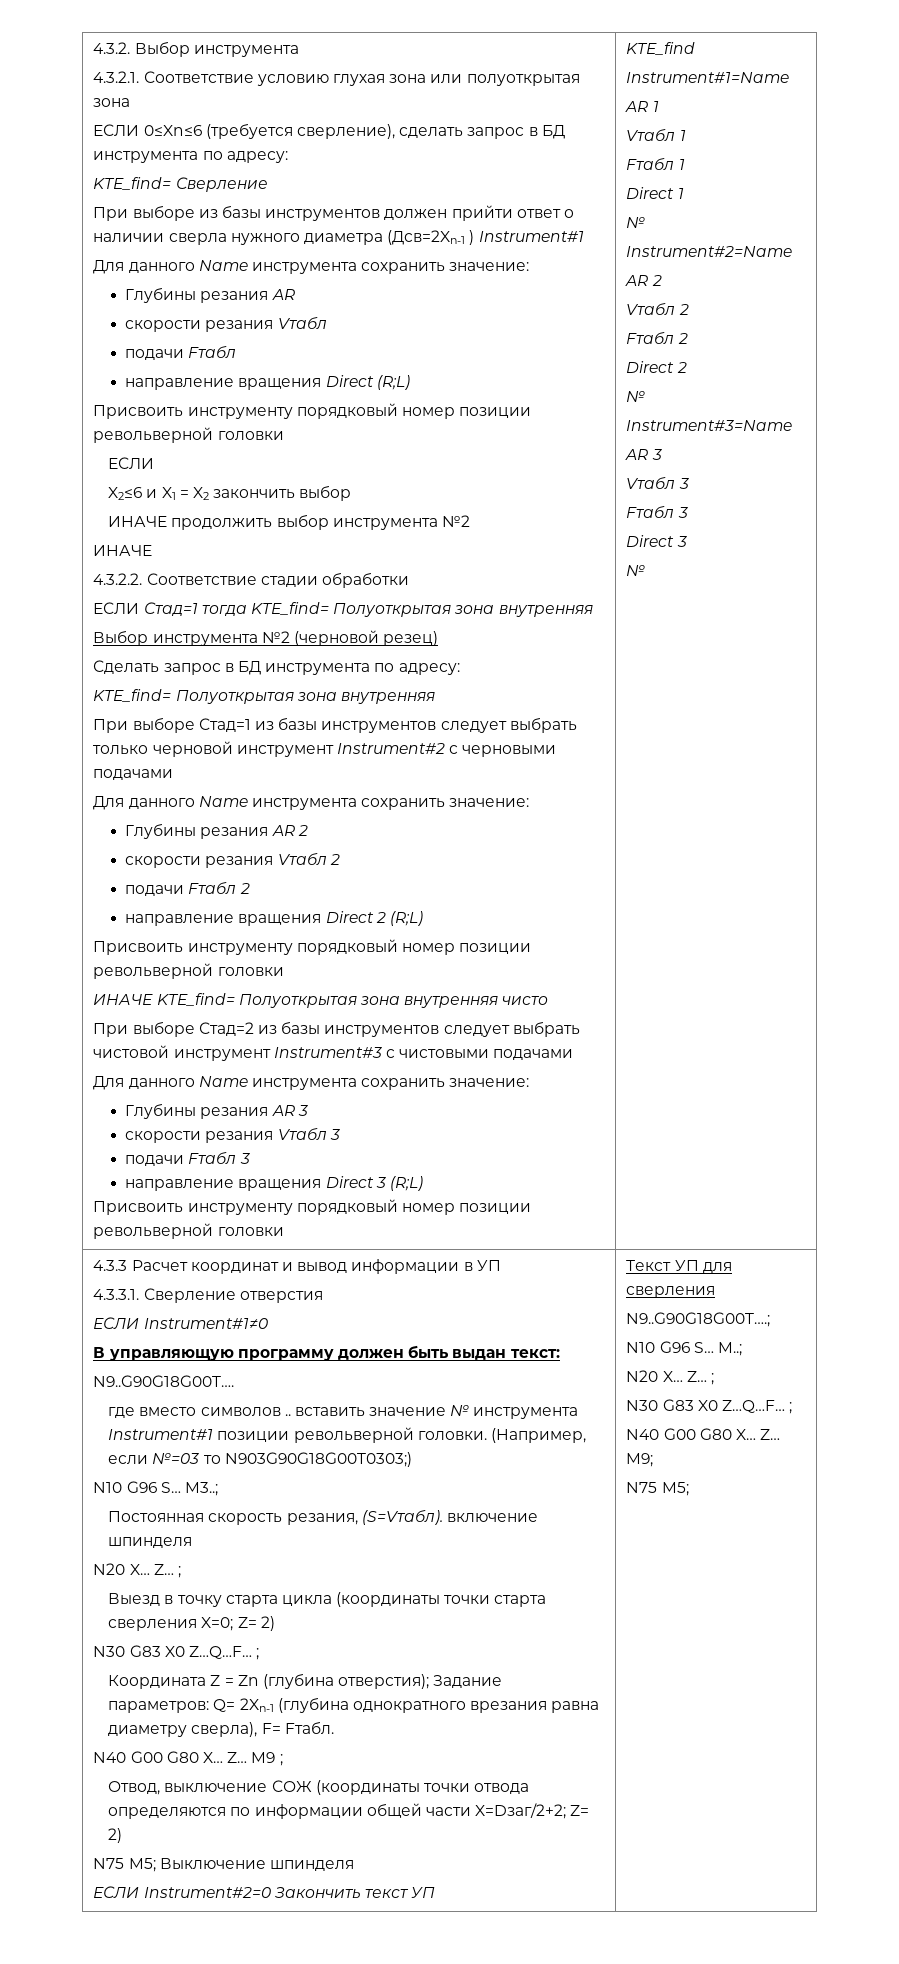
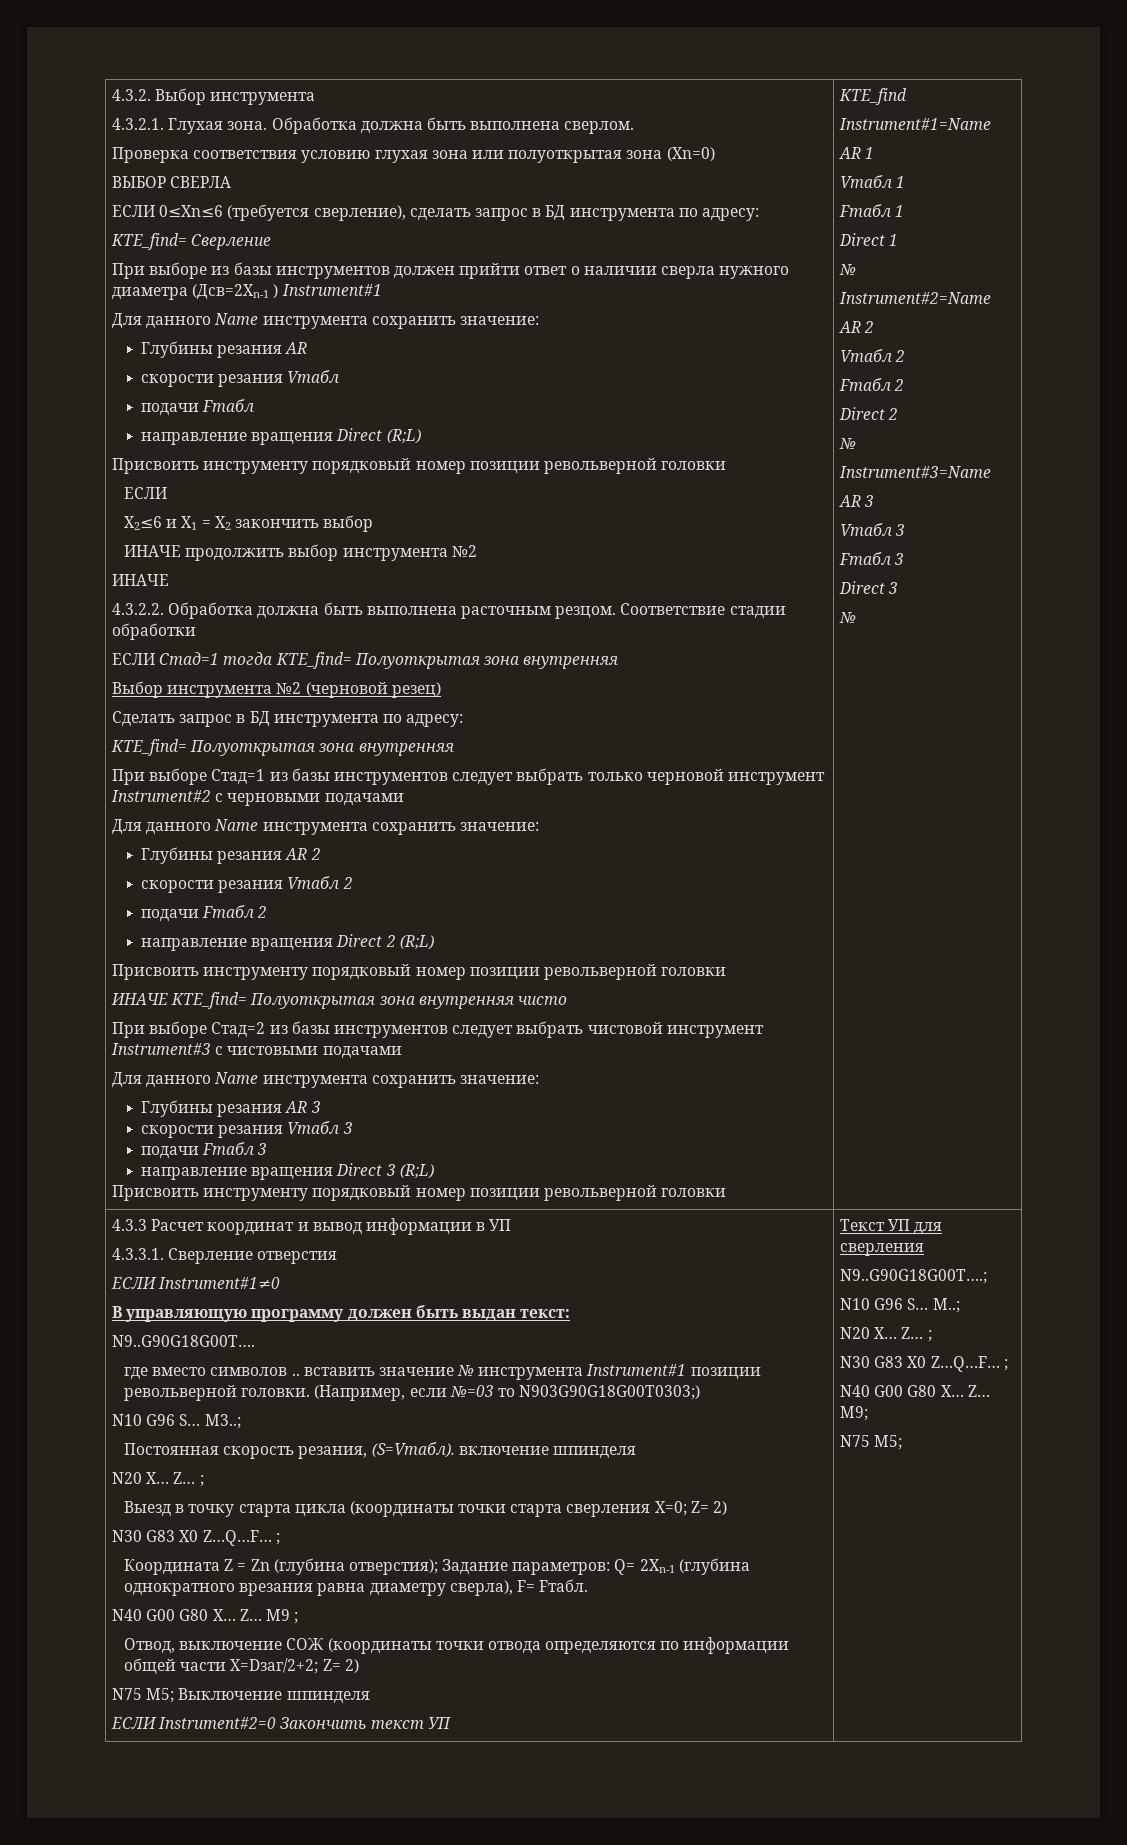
- 4.3.2.1. Соответствие условию глухая зона или полуоткрытая зона
+ 4.3.2.1. Глухая зона. Обработка должна быть выполнена сверлом.
+ Проверка соответствия условию глухая зона или полуоткрытая зона (Xn=0)
+ ВЫБОР СВЕРЛА
- 4.3.2.2. Соответствие стадии обработки
+ 4.3.2.2. Обработка должна быть выполнена расточным резцом. Соответствие стадии обработки

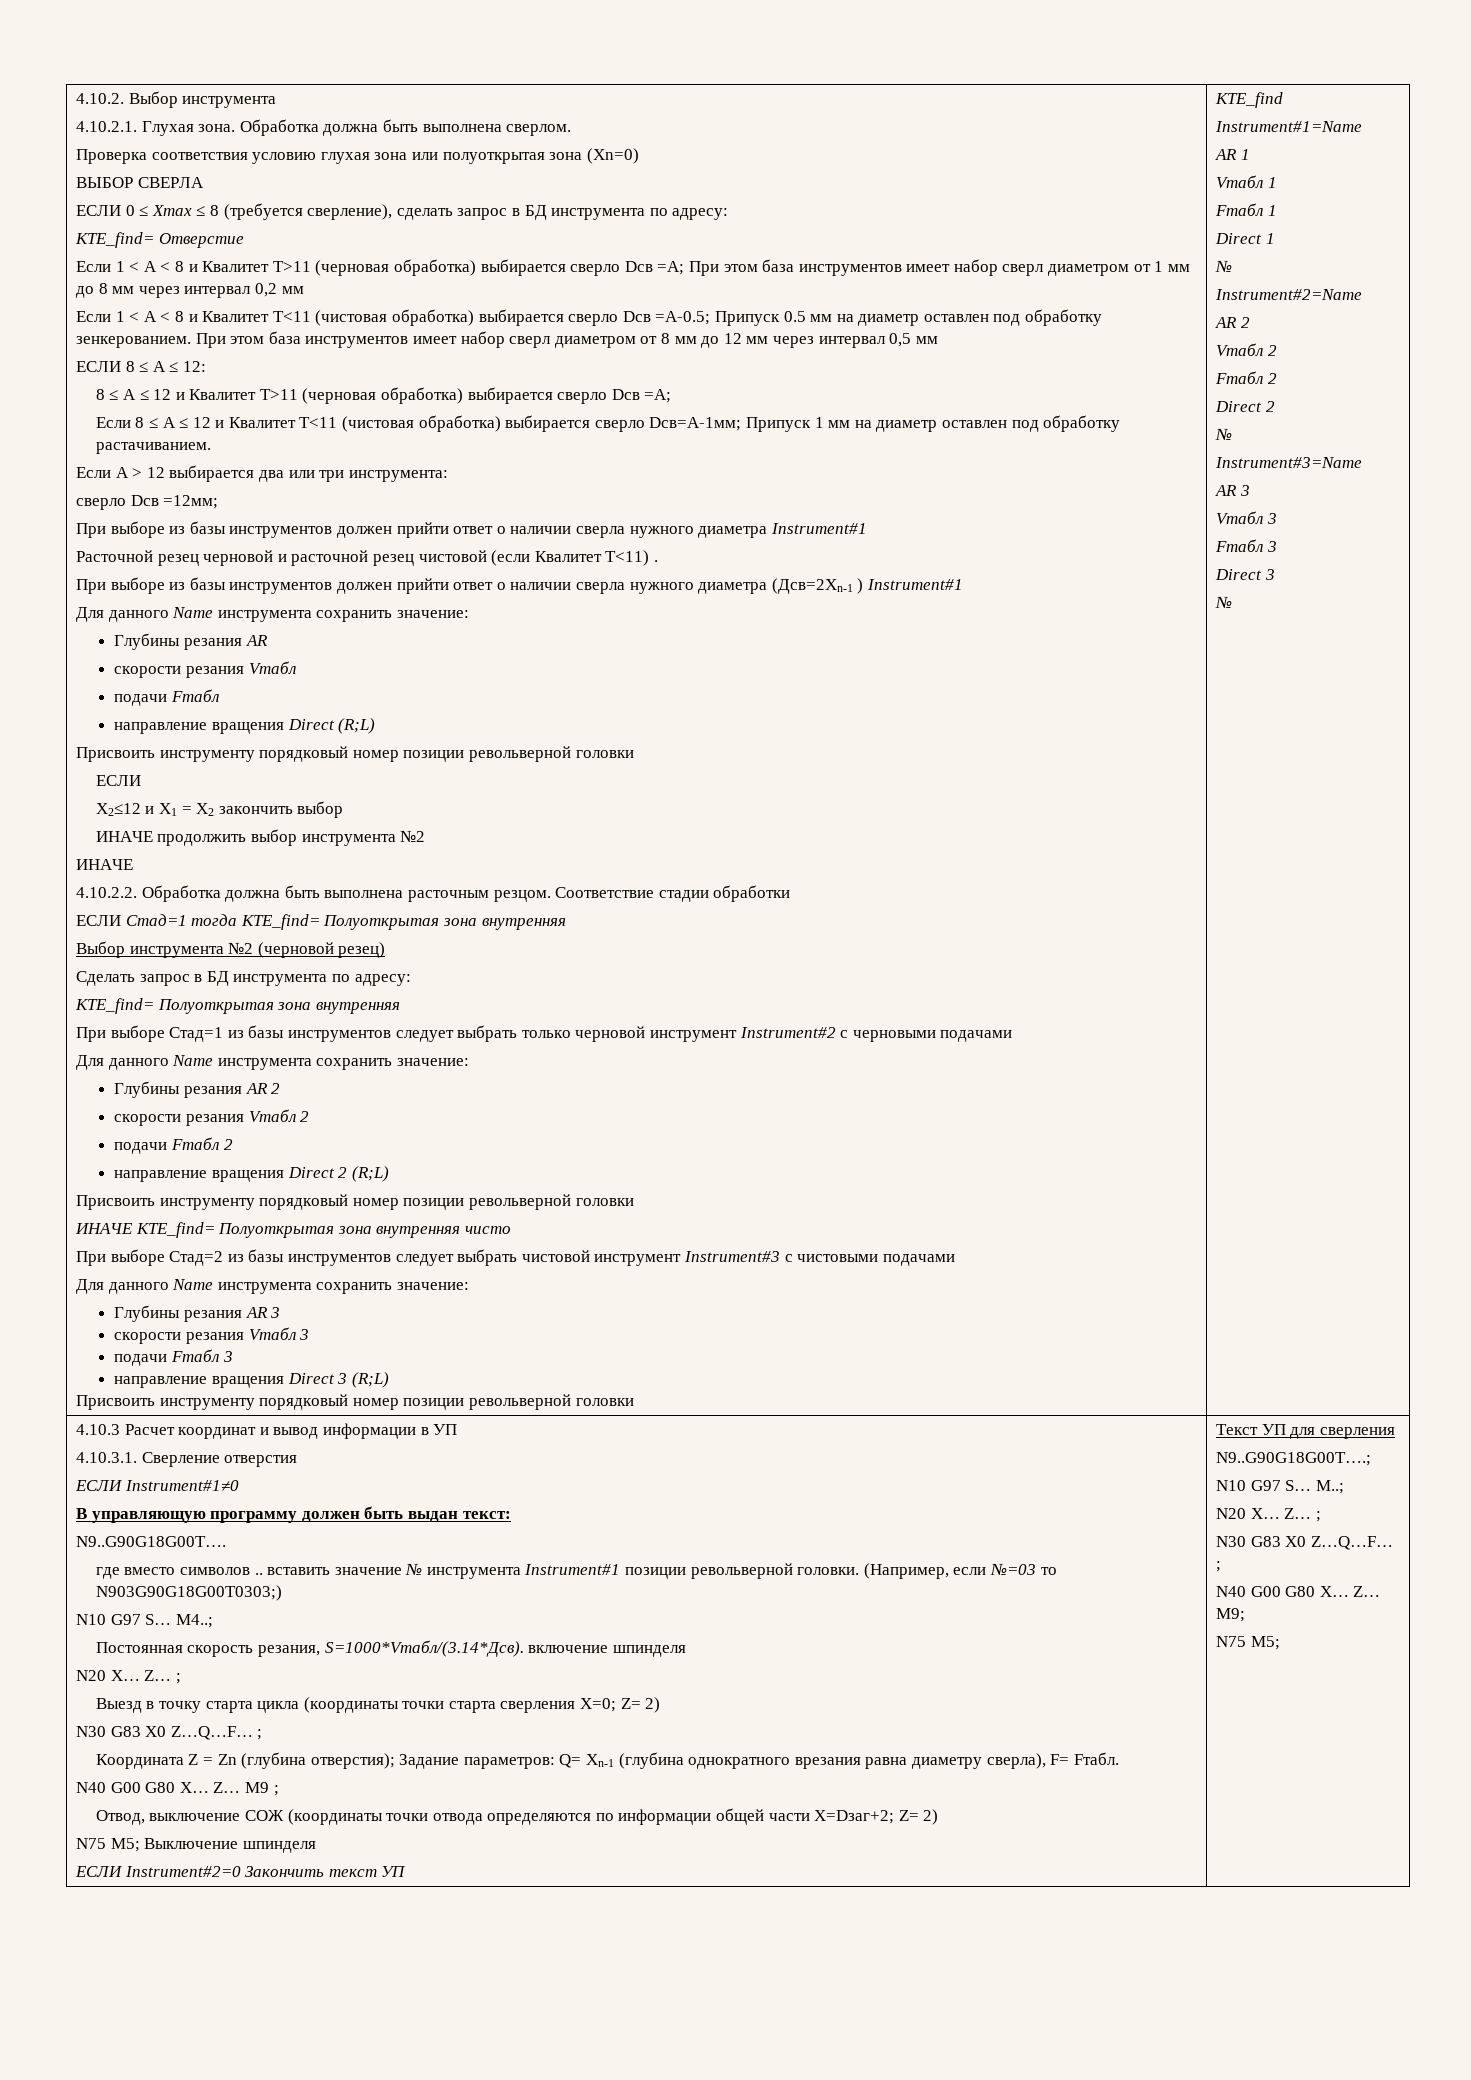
- 4.3.2. Выбор инструмента
+ 4.10.2. Выбор инструмента
- 4.3.2.1. Глухая зона.
+ 4.10.2.1. Глухая зона.
- ЕСЛИ 0≤Xn≤6 (требуется сверление), сделать запрос в БД инструмента по адресу:
+ ЕСЛИ 0 ≤ Xmax ≤ 8 (требуется сверление), сделать запрос в БД инструмента по адресу:
- KTE_find= Сверление
+ KTE_find= Отверстие
+ Если 1 < A < 8 и Квалитет Т>11 (черновая обработка) выбирается сверло Dсв =А; При этом база инструментов имеет набор сверл диаметром от 1 мм до 8 мм через интервал 0,2 мм
+ Если 1 < A < 8 и Квалитет Т<11 (чистовая обработка) выбирается сверло Dсв =А-0.5; Припуск 0.5 мм на диаметр оставлен под обработку зенкерованием. При этом база инструментов имеет набор сверл диаметром от 8 мм до 12 мм через интервал 0,5 мм
+ ЕСЛИ 8 ≤ A ≤ 12:
+ 8 ≤ A ≤ 12 и Квалитет Т>11 (черновая обработка) выбирается сверло Dсв =А;
+ Если 8 ≤ A ≤ 12 и Квалитет Т<11 (чистовая обработка) выбирается сверло Dсв=А-1мм; Припуск 1 мм на диаметр оставлен под обработку растачиванием.
+ Если A > 12 выбирается два или три инструмента:
+ сверло Dсв =12мм;
+ При выборе из базы инструментов должен прийти ответ о наличии сверла нужного диаметра Instrument#1
+ Расточной резец черновой и расточной резец чистовой (если Квалитет Т<11) .
- X2≤6 и X1 = X2 закончить выбор
+ X2≤12 и X1 = X2 закончить выбор
- 4.3.2.2. Обработка должна быть выполнена расточным резцом.
+ 4.10.2.2. Обработка должна быть выполнена расточным резцом.
- 4.3.3 Расчет координат и вывод информации в УП
+ 4.10.3 Расчет координат и вывод информации в УП
- 4.3.3.1. Сверление отверстия
+ 4.10.3.1. Сверление отверстия
- N10 G96 S… M3..;
+ N10 G97 S… M4..;
- Постоянная скорость резания, (S=Vтабл). включение шпинделя
+ Постоянная скорость резания, S=1000*Vтабл/(3.14*Дсв). включение шпинделя
- Координата Z = Zn (глубина отверстия); Задание параметров: Q= 2Xn-1 (глубина однократного врезания равна диаметру сверла), F= Fтабл.
+ Координата Z = Zn (глубина отверстия); Задание параметров: Q= Xn-1 (глубина однократного врезания равна диаметру сверла), F= Fтабл.
- Отвод, выключение СОЖ (координаты точки отвода определяются по информации общей части X=Dзаг/2+2; Z= 2)
+ Отвод, выключение СОЖ (координаты точки отвода определяются по информации общей части X=Dзаг+2; Z= 2)
  N9..G90G18G00T….;
- N10 G96 S…
+ N10 G97 S…

